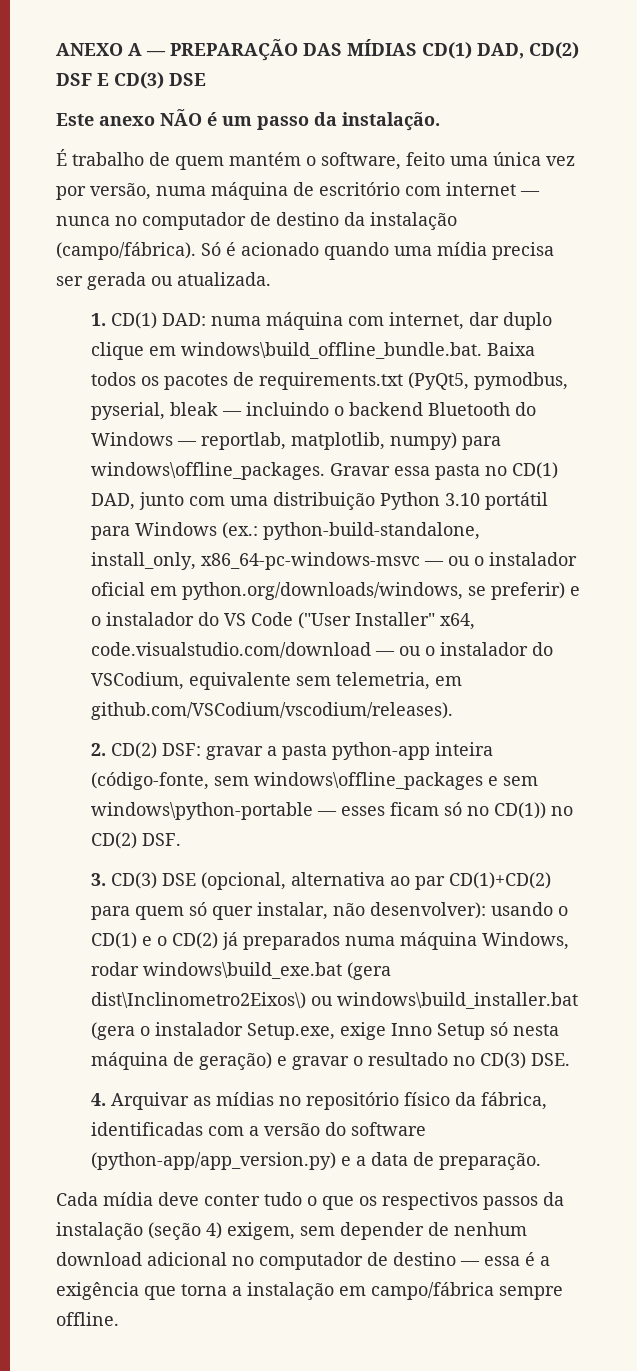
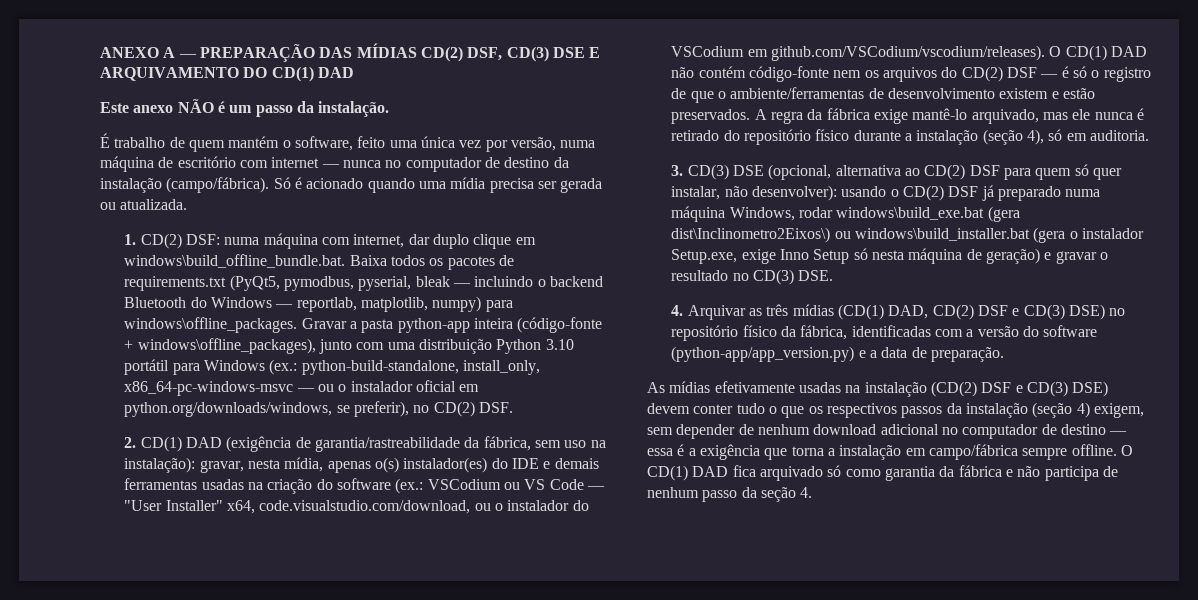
- ANEXO A — PREPARAÇÃO DAS MÍDIAS CD(1) DAD, CD(2) DSF E CD(3) DSE
+ ANEXO A — PREPARAÇÃO DAS MÍDIAS CD(2) DSF, CD(3) DSE E ARQUIVAMENTO DO CD(1) DAD
- 1. CD(1) DAD: numa máquina com internet, dar duplo clique em windows\build_offline_bundle.bat. Baixa todos os pacotes de requirements.txt (PyQt5, pymodbus, pyserial, bleak — incluindo o backend Bluetooth do Windows — reportlab, matplotlib, numpy) para windows\offline_packages.
+ 1. CD(2) DSF: numa máquina com internet, dar duplo clique em windows\build_offline_bundle.bat. Baixa todos os pacotes de requirements.txt (PyQt5, pymodbus, pyserial, bleak — incluindo o backend Bluetooth do Windows — reportlab, matplotlib, numpy) para windows\offline_packages.
- Gravar essa pasta no CD(1) DAD, junto com uma distribuição Python 3.10 portátil para Windows (ex.: python-build-standalone, install_only, x86_64-pc-windows-msvc — ou o instalador oficial em python.org/downloads/windows, se preferir) e o instalador do VS Code ("User Installer" x64, code.visualstudio.com/download — ou o instalador do VSCodium, equivalente sem telemetria, em github.com/VSCodium/vscodium/releases).
- 2. CD(2) DSF: gravar a pasta python-app inteira (código-fonte, sem windows\offline_packages e sem windows\python-portable — esses ficam só no CD(1)) no CD(2) DSF.
+ Gravar a pasta python-app inteira (código-fonte + windows\offline_packages), junto com uma distribuição Python 3.10 portátil para Windows (ex.: python-build-standalone, install_only, x86_64-pc-windows-msvc — ou o instalador oficial em python.org/downloads/windows, se preferir), no CD(2) DSF.
+ 2. CD(1) DAD (exigência de garantia/rastreabilidade da fábrica, sem uso na instalação): gravar, nesta mídia, apenas o(s) instalador(es) do IDE e demais ferramentas usadas na criação do software (ex.: VSCodium ou VS Code — "User Installer" x64, code.visualstudio.com/download, ou o instalador do VSCodium em github.com/VSCodium/vscodium/releases). O CD(1) DAD não contém código-fonte nem os arquivos do CD(2) DSF — é só o registro de que o ambiente/ferramentas de desenvolvimento existem e estão preservados. A regra da fábrica exige mantê-lo arquivado, mas ele nunca é retirado do repositório físico durante a instalação (seção 4), só em auditoria.
- 3. CD(3) DSE (opcional, alternativa ao par CD(1)+CD(2) para quem só quer instalar, não desenvolver): usando o CD(1) e o CD(2) já preparados numa máquina Windows, rodar windows\build_exe.bat (gera dist\Inclinometro2Eixos\) ou windows\build_installer.bat (gera o instalador Setup.exe, exige Inno Setup só nesta máquina de geração) e gravar o resultado no CD(3) DSE.
+ 3. CD(3) DSE (opcional, alternativa ao CD(2) DSF para quem só quer instalar, não desenvolver): usando o CD(2) DSF já preparado numa máquina Windows, rodar windows\build_exe.bat (gera dist\Inclinometro2Eixos\) ou windows\build_installer.bat (gera o instalador Setup.exe, exige Inno Setup só nesta máquina de geração) e gravar o resultado no CD(3) DSE.
- 4. Arquivar as mídias no repositório físico da fábrica, identificadas com a versão do software (python-app/app_version.py) e a data de preparação.
+ 4. Arquivar as três mídias (CD(1) DAD, CD(2) DSF e CD(3) DSE) no repositório físico da fábrica, identificadas com a versão do software (python-app/app_version.py) e a data de preparação.
- Cada mídia deve conter tudo o que os respectivos passos da instalação (seção 4) exigem, sem depender de nenhum download adicional no computador de destino — essa é a exigência que torna a instalação em campo/fábrica sempre offline.
+ As mídias efetivamente usadas na instalação (CD(2) DSF e CD(3) DSE) devem conter tudo o que os respectivos passos da instalação (seção 4) exigem, sem depender de nenhum download adicional no computador de destino — essa é a exigência que torna a instalação em campo/fábrica sempre offline.
+ O CD(1) DAD fica arquivado só como garantia da fábrica e não participa de nenhum passo da seção 4.

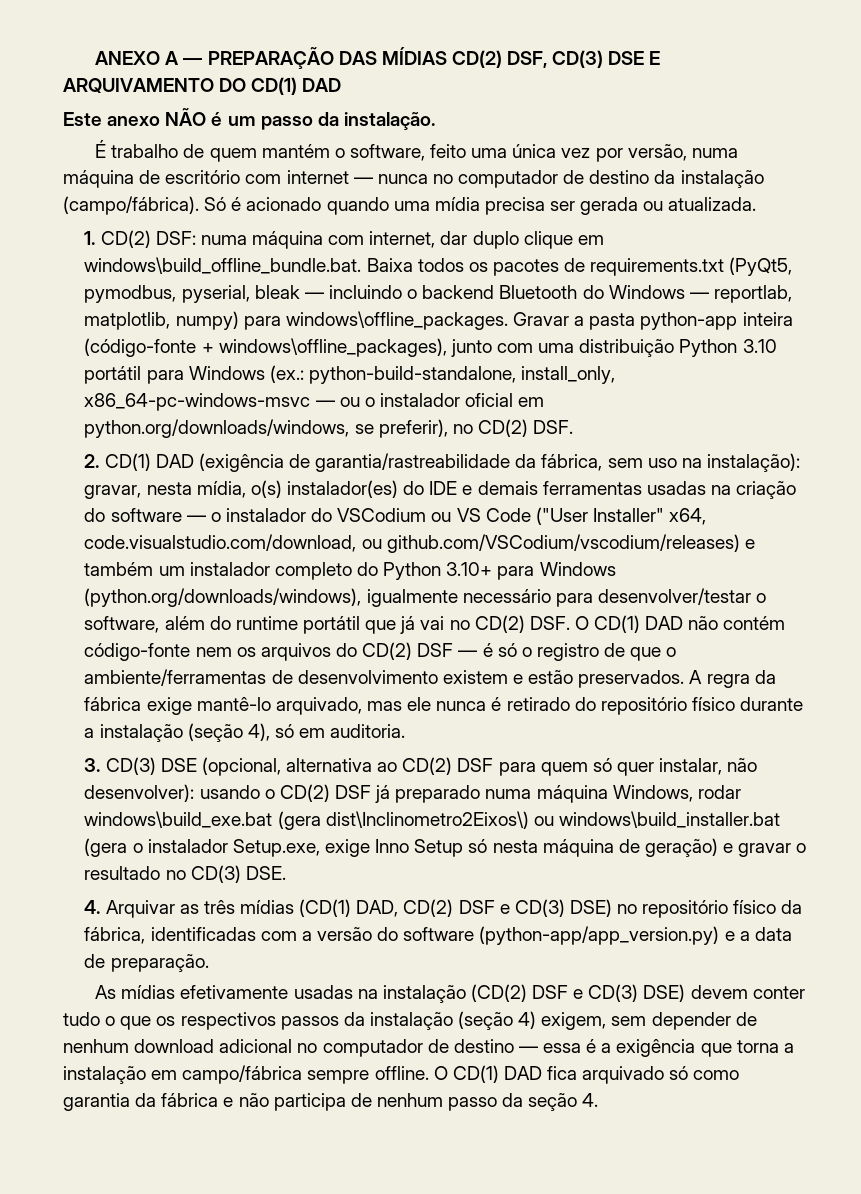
- gravar, nesta mídia, apenas o(s) instalador(es) do IDE e demais ferramentas usadas na criação do software (ex.: VSCodium ou VS Code — "User Installer" x64, code.visualstudio.com/download, ou o instalador do VSCodium em github.com/VSCodium/vscodium/releases). O CD(1) DAD não contém código-fonte nem os arquivos do CD(2) DSF — é só o registro de que o ambiente/ferramentas de desenvolvimento existem e estão preservados.
+ gravar, nesta mídia, o(s) instalador(es) do IDE e demais ferramentas usadas na criação do software — o instalador do VSCodium ou VS Code ("User Installer" x64, code.visualstudio.com/download, ou github.com/VSCodium/vscodium/releases) e também um instalador completo do Python 3.10+ para Windows (python.org/downloads/windows), igualmente necessário para desenvolver/testar o software, além do runtime portátil que já vai no CD(2) DSF. O CD(1) DAD não contém código-fonte nem os arquivos do CD(2) DSF — é só o registro de que o ambiente/ferramentas de desenvolvimento existem e estão preservados.

